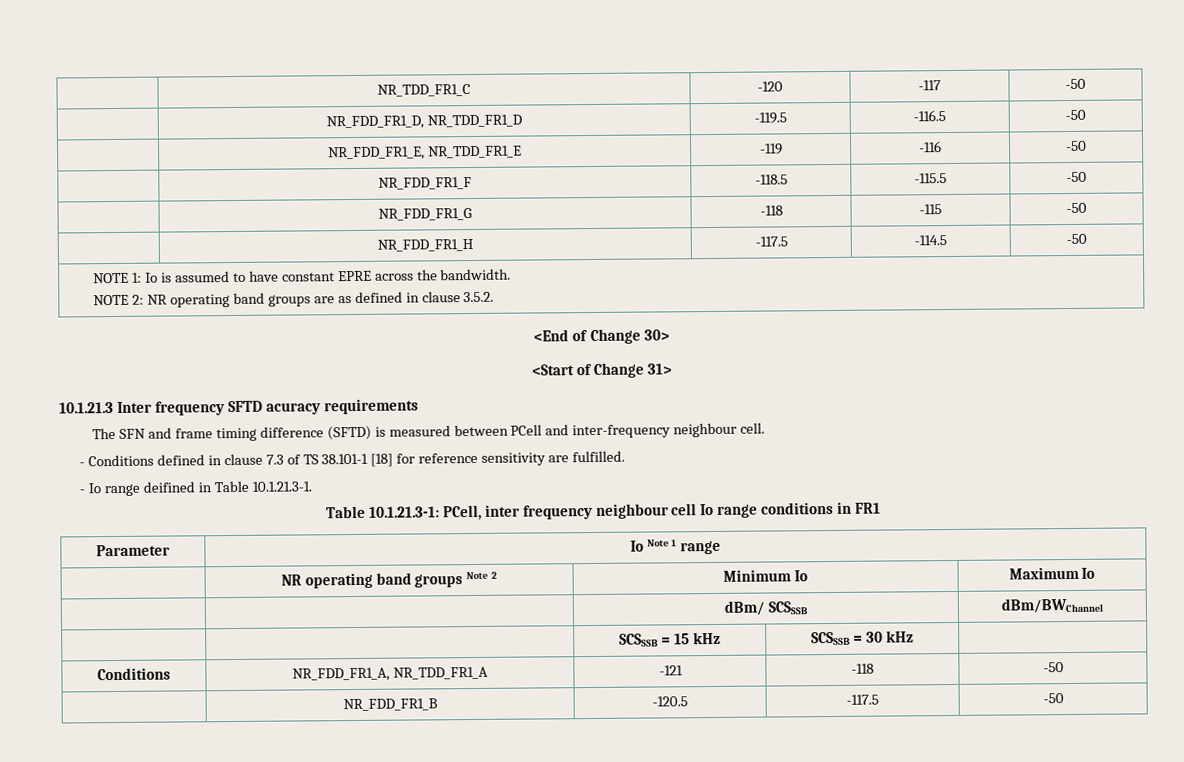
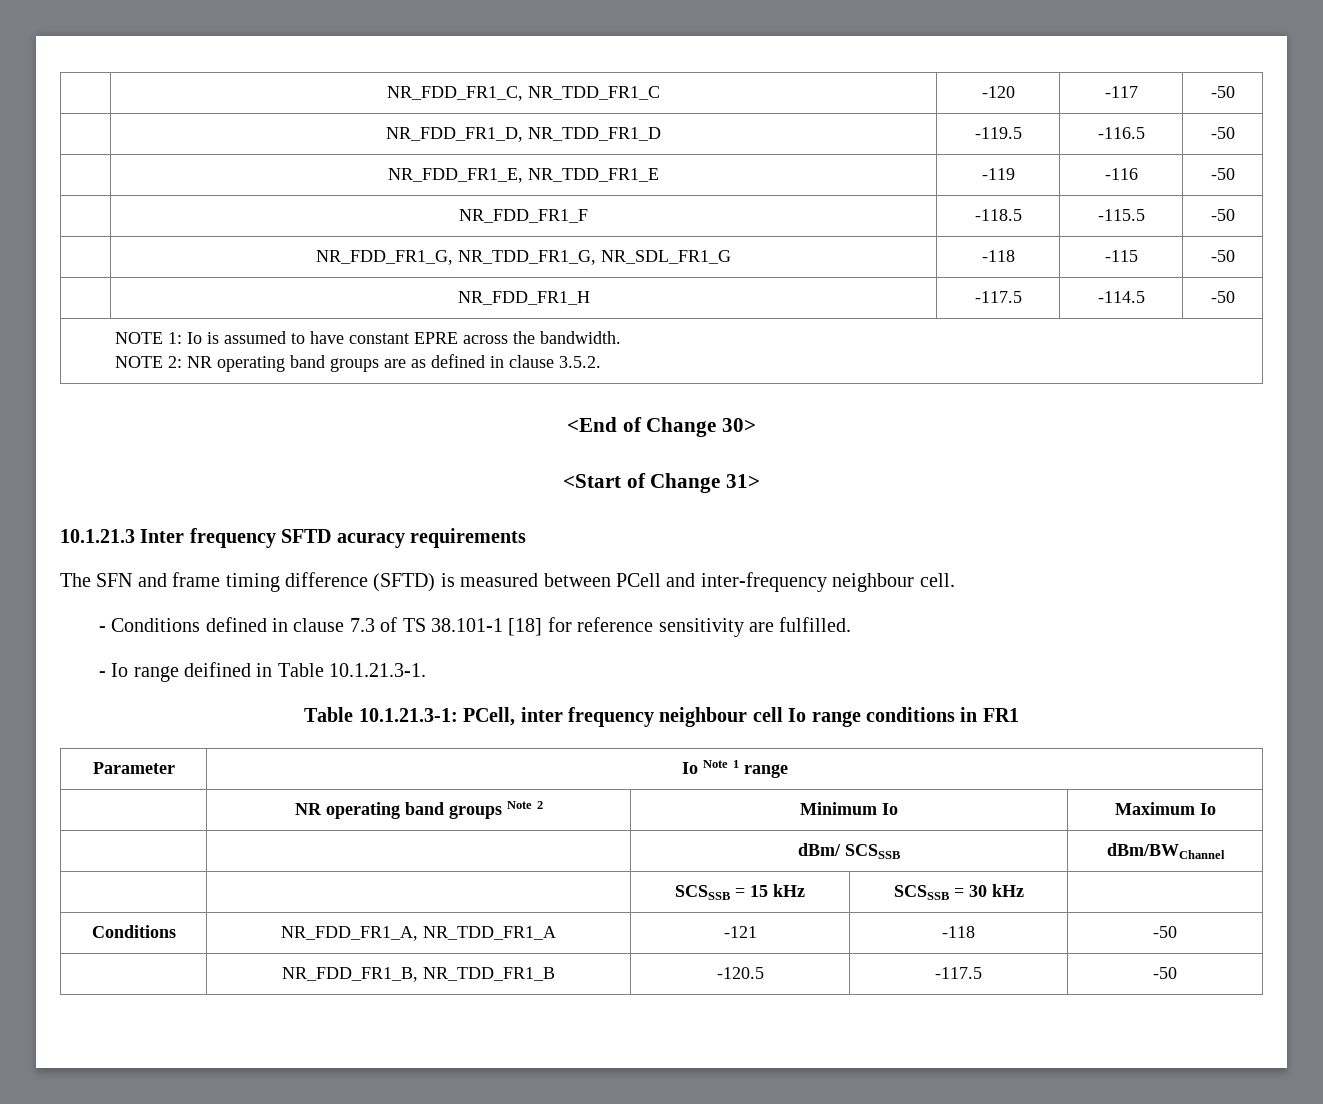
- | NR_TDD_FR1_C | -120 | -117 | -50
+ | NR_FDD_FR1_C, NR_TDD_FR1_C | -120 | -117 | -50
- | NR_FDD_FR1_G | -118 | -115 | -50
+ | NR_FDD_FR1_G, NR_TDD_FR1_G, NR_SDL_FR1_G | -118 | -115 | -50
- | NR_FDD_FR1_B | -120.5 | -117.5 | -50
+ | NR_FDD_FR1_B, NR_TDD_FR1_B | -120.5 | -117.5 | -50

